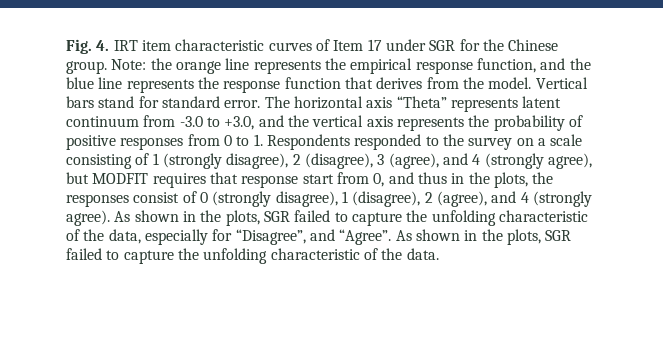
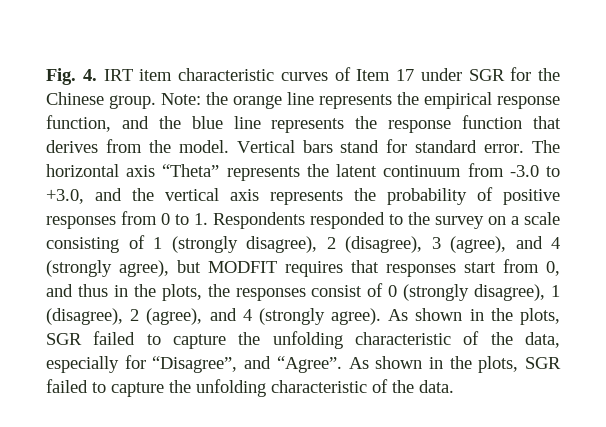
- The horizontal axis “Theta” represents latent continuum from -3.0 to +3.0, and the vertical axis represents the probability of positive responses from 0 to 1. Respondents responded to the survey on a scale consisting of 1 (strongly disagree), 2 (disagree), 3 (agree), and 4 (strongly agree), but MODFIT requires that response start from 0, and thus in the plots, the responses consist of 0 (strongly disagree), 1 (disagree), 2 (agree), and 4 (strongly agree).
+ The horizontal axis “Theta” represents the latent continuum from -3.0 to +3.0, and the vertical axis represents the probability of positive responses from 0 to 1. Respondents responded to the survey on a scale consisting of 1 (strongly disagree), 2 (disagree), 3 (agree), and 4 (strongly agree), but MODFIT requires that responses start from 0, and thus in the plots, the responses consist of 0 (strongly disagree), 1 (disagree), 2 (agree), and 4 (strongly agree).

